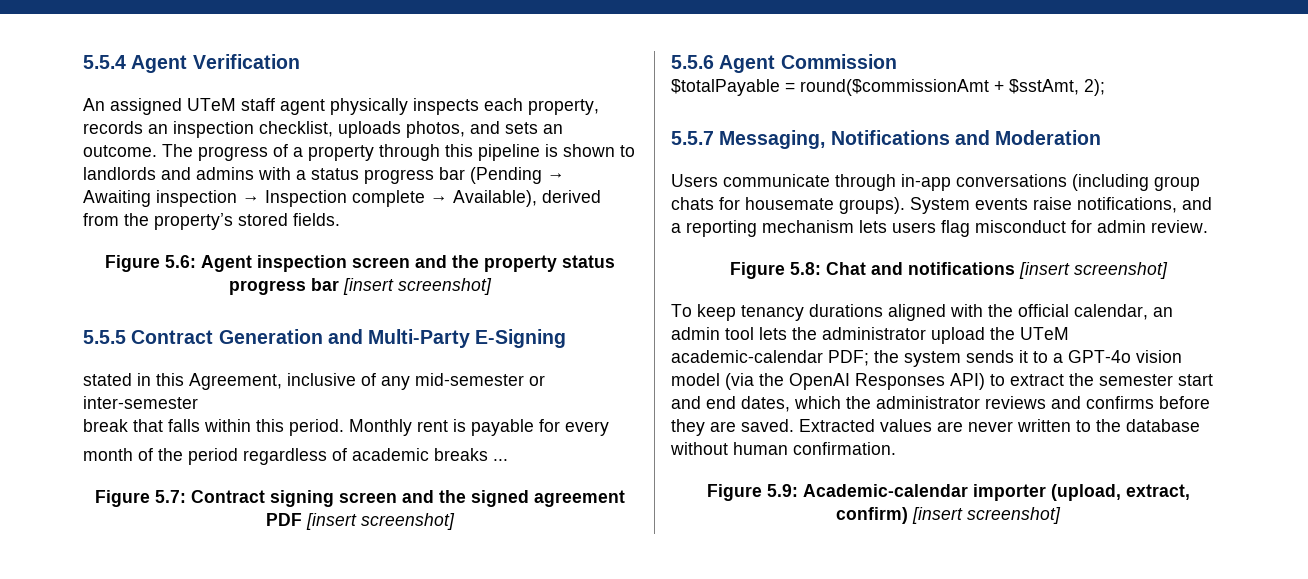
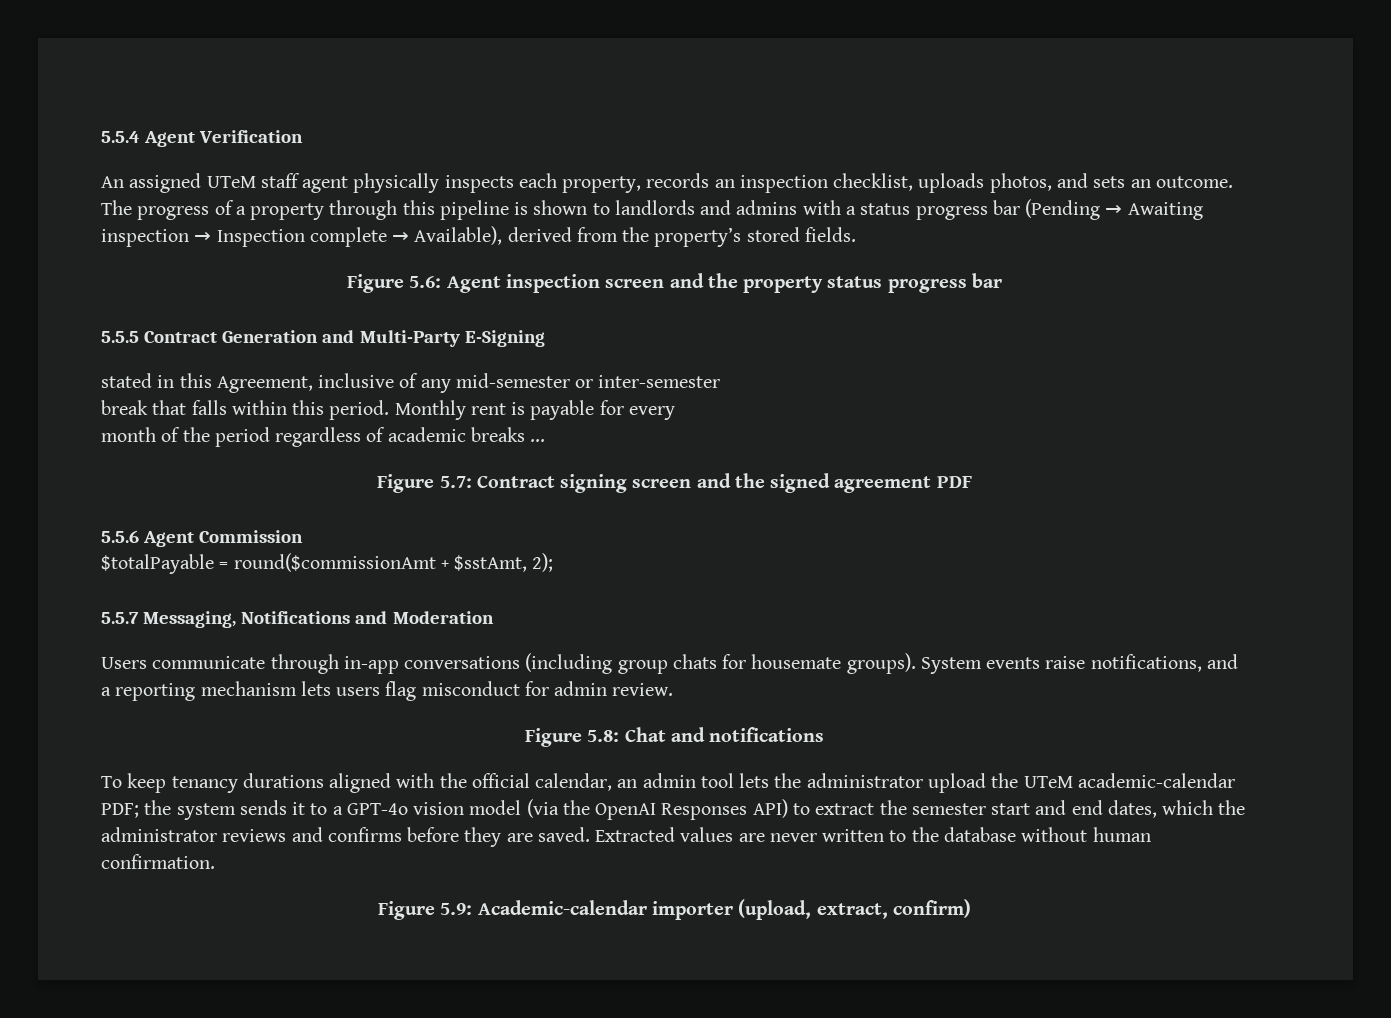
- Figure 5.6: Agent inspection screen and the property status progress bar [insert screenshot]
+ Figure 5.6: Agent inspection screen and the property status progress bar
- Figure 5.7: Contract signing screen and the signed agreement PDF [insert screenshot]
+ Figure 5.7: Contract signing screen and the signed agreement PDF
- Figure 5.8: Chat and notifications [insert screenshot]
+ Figure 5.8: Chat and notifications
- Figure 5.9: Academic-calendar importer (upload, extract, confirm) [insert screenshot]
+ Figure 5.9: Academic-calendar importer (upload, extract, confirm)

